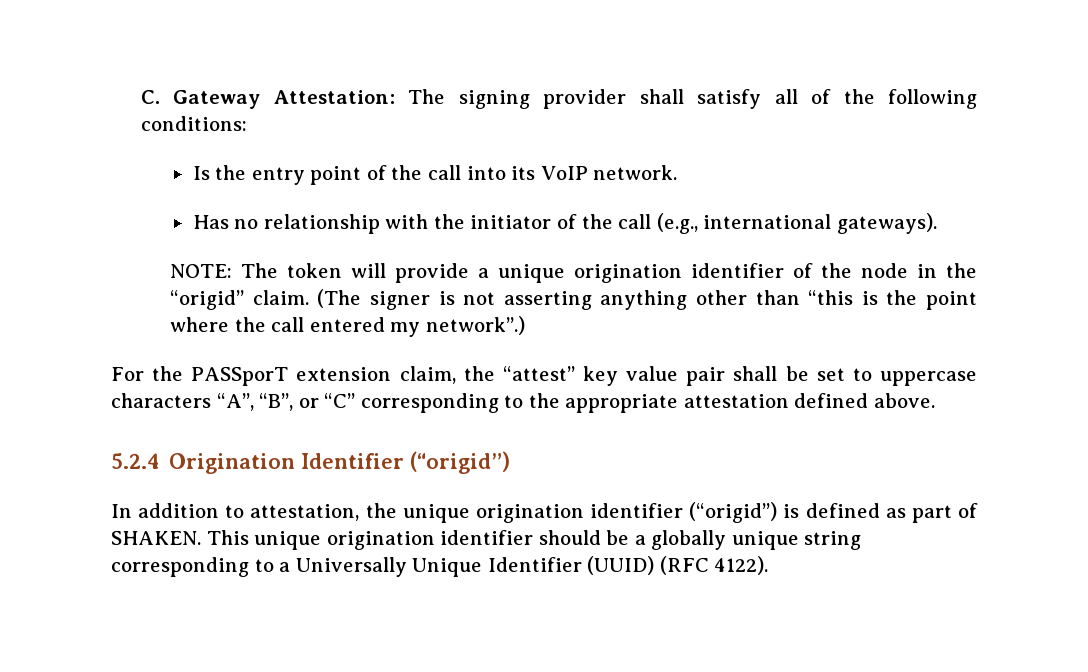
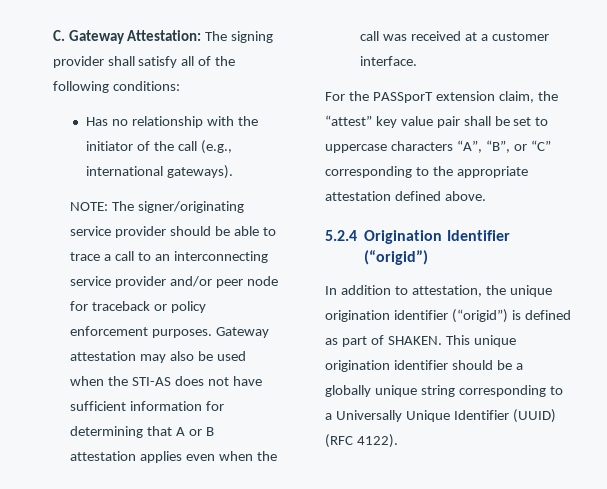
- Is the entry point of the call into its VoIP network.
- NOTE: The token will provide a unique origination identifier of the node in the “origid” claim. (The signer is not asserting anything other than “this is the point where the call entered my network”.)
+ NOTE: The signer/originating service provider should be able to trace a call to an interconnecting service provider and/or peer node for traceback or policy enforcement purposes. Gateway attestation may also be used when the STI-AS does not have sufficient information for determining that A or B attestation applies even when the call was received at a customer interface.

